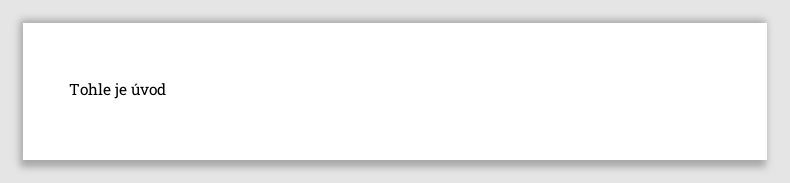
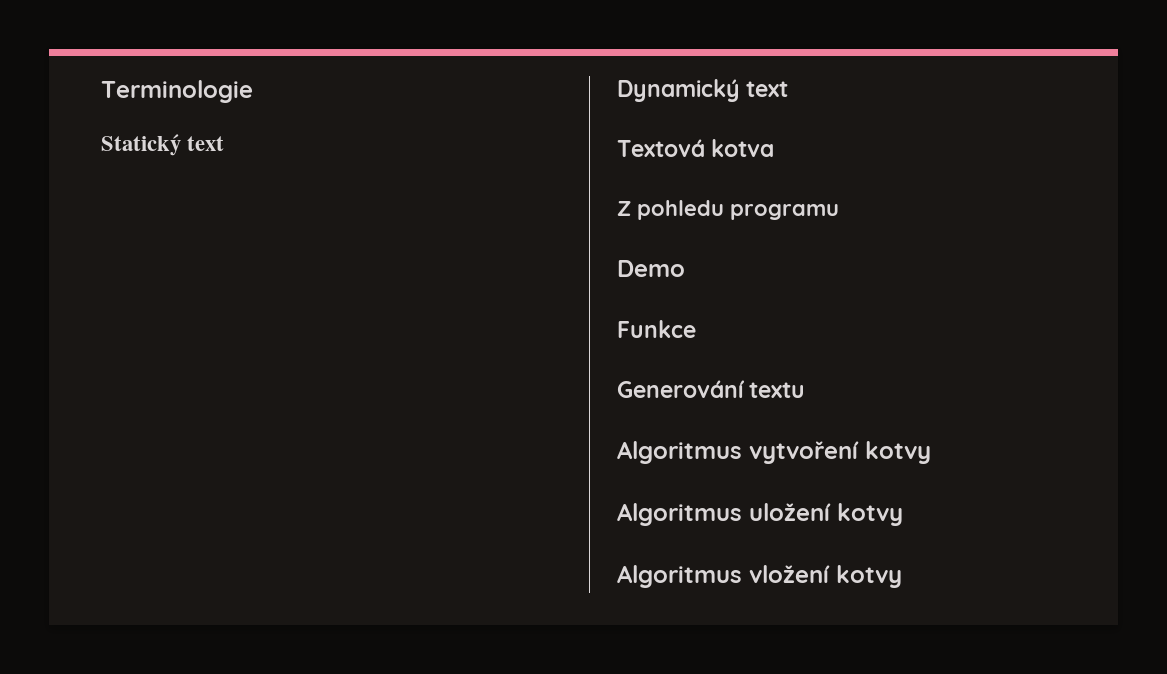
- Tohle je úvod
+ Terminologie
+ Statický text
+ Dynamický text
+ Textová kotva
+ Z pohledu programu
+ Demo
+ Funkce
+ Generování textu
+ Algoritmus vytvoření kotvy
+ Algoritmus uložení kotvy
+ Algoritmus vložení kotvy

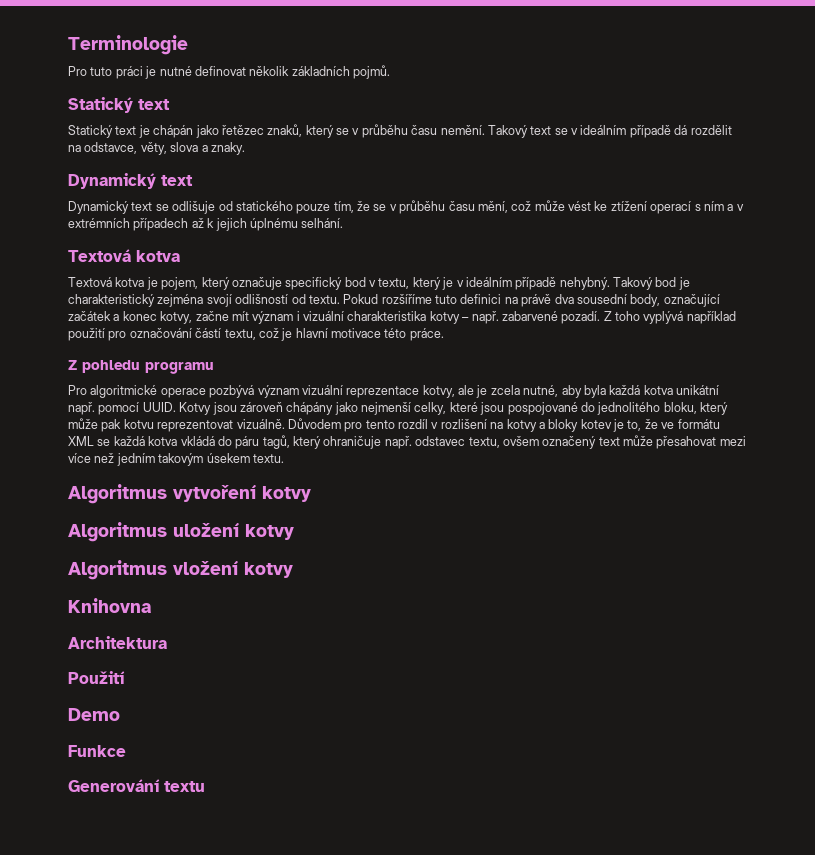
+ Pro tuto práci je nutné definovat několik základních pojmů.
  Statický text
+ Statický text je chápán jako řetězec znaků, který se v průběhu času nemění. Takový text se v ideálním případě dá rozdělit na odstavce, věty, slova a znaky.
  Dynamický text
+ Dynamický text se odlišuje od statického pouze tím, že se v průběhu času mění, což může vést ke ztížení operací s ním a v extrémních případech až k jejich úplnému selhání.
  Textová kotva
+ Textová kotva je pojem, který označuje specifický bod v textu, který je v ideálním případě nehybný. Takový bod je charakteristický zejména svojí odlišností od textu. Pokud rozšíříme tuto definici na právě dva sousední body, označující začátek a konec kotvy, začne mít význam i vizuální charakteristika kotvy – např. zabarvené pozadí. Z toho vyplývá například použití pro označování částí textu, což je hlavní motivace této práce.
  Z pohledu programu
- Demo
- Funkce
- Generování textu
+ Pro algoritmické operace pozbývá význam vizuální reprezentace kotvy, ale je zcela nutné, aby byla každá kotva unikátní např. pomocí UUID. Kotvy jsou zároveň chápány jako nejmenší celky, které jsou pospojované do jednolitého bloku, který může pak kotvu reprezentovat vizuálně. Důvodem pro tento rozdíl v rozlišení na kotvy a bloky kotev je to, že ve formátu XML se každá kotva vkládá do páru tagů, který ohraničuje např. odstavec textu, ovšem označený text může přesahovat mezi více než jedním takovým úsekem textu.
+ Knihovna
+ Architektura
+ Použití
+ Demo
+ Funkce
+ Generování textu

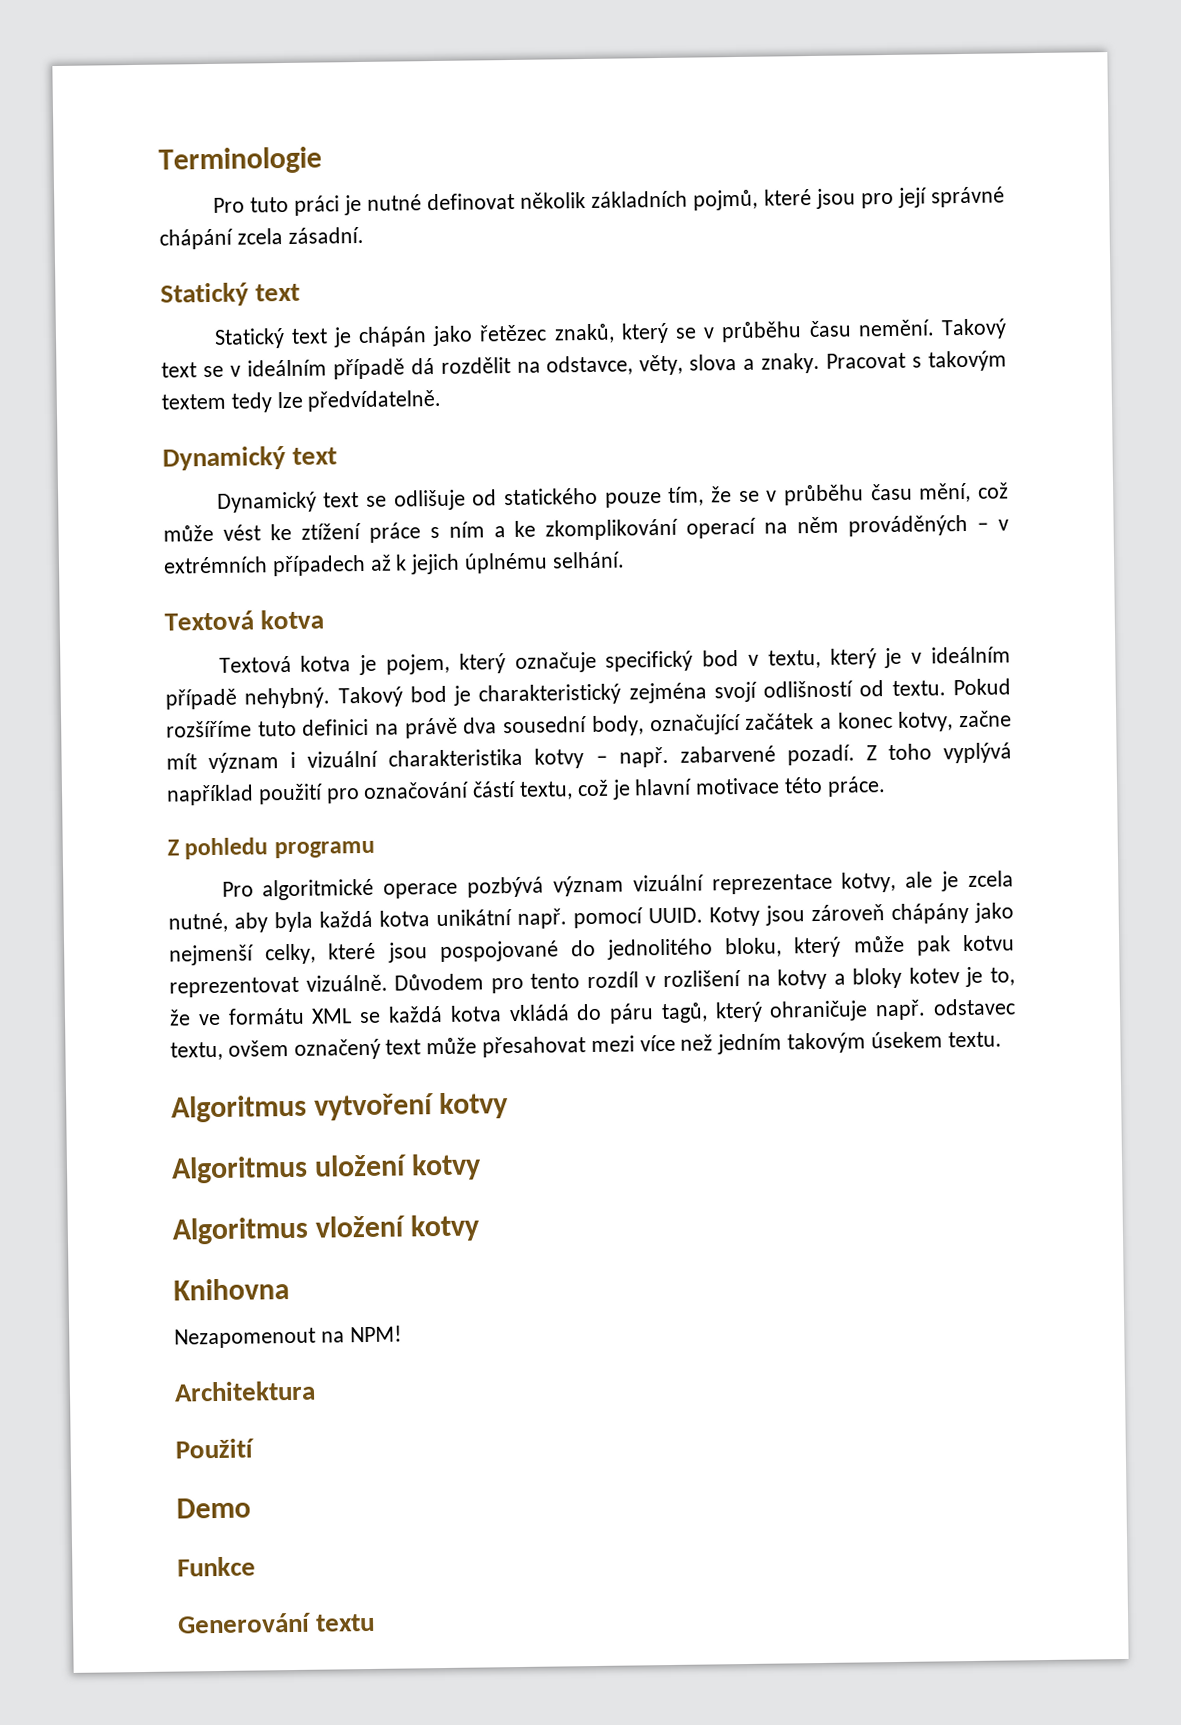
- Pro tuto práci je nutné definovat několik základních pojmů.
+ Pro tuto práci je nutné definovat několik základních pojmů, které jsou pro její správné chápání zcela zásadní.
+ Pracovat s takovým textem tedy lze předvídatelně.
- Dynamický text se odlišuje od statického pouze tím, že se v průběhu času mění, což může vést ke ztížení operací s ním a v extrémních případech až k jejich úplnému selhání.
+ Dynamický text se odlišuje od statického pouze tím, že se v průběhu času mění, což může vést ke ztížení práce s ním a ke zkomplikování operací na něm prováděných – v extrémních případech až k jejich úplnému selhání.
+ Nezapomenout na NPM!

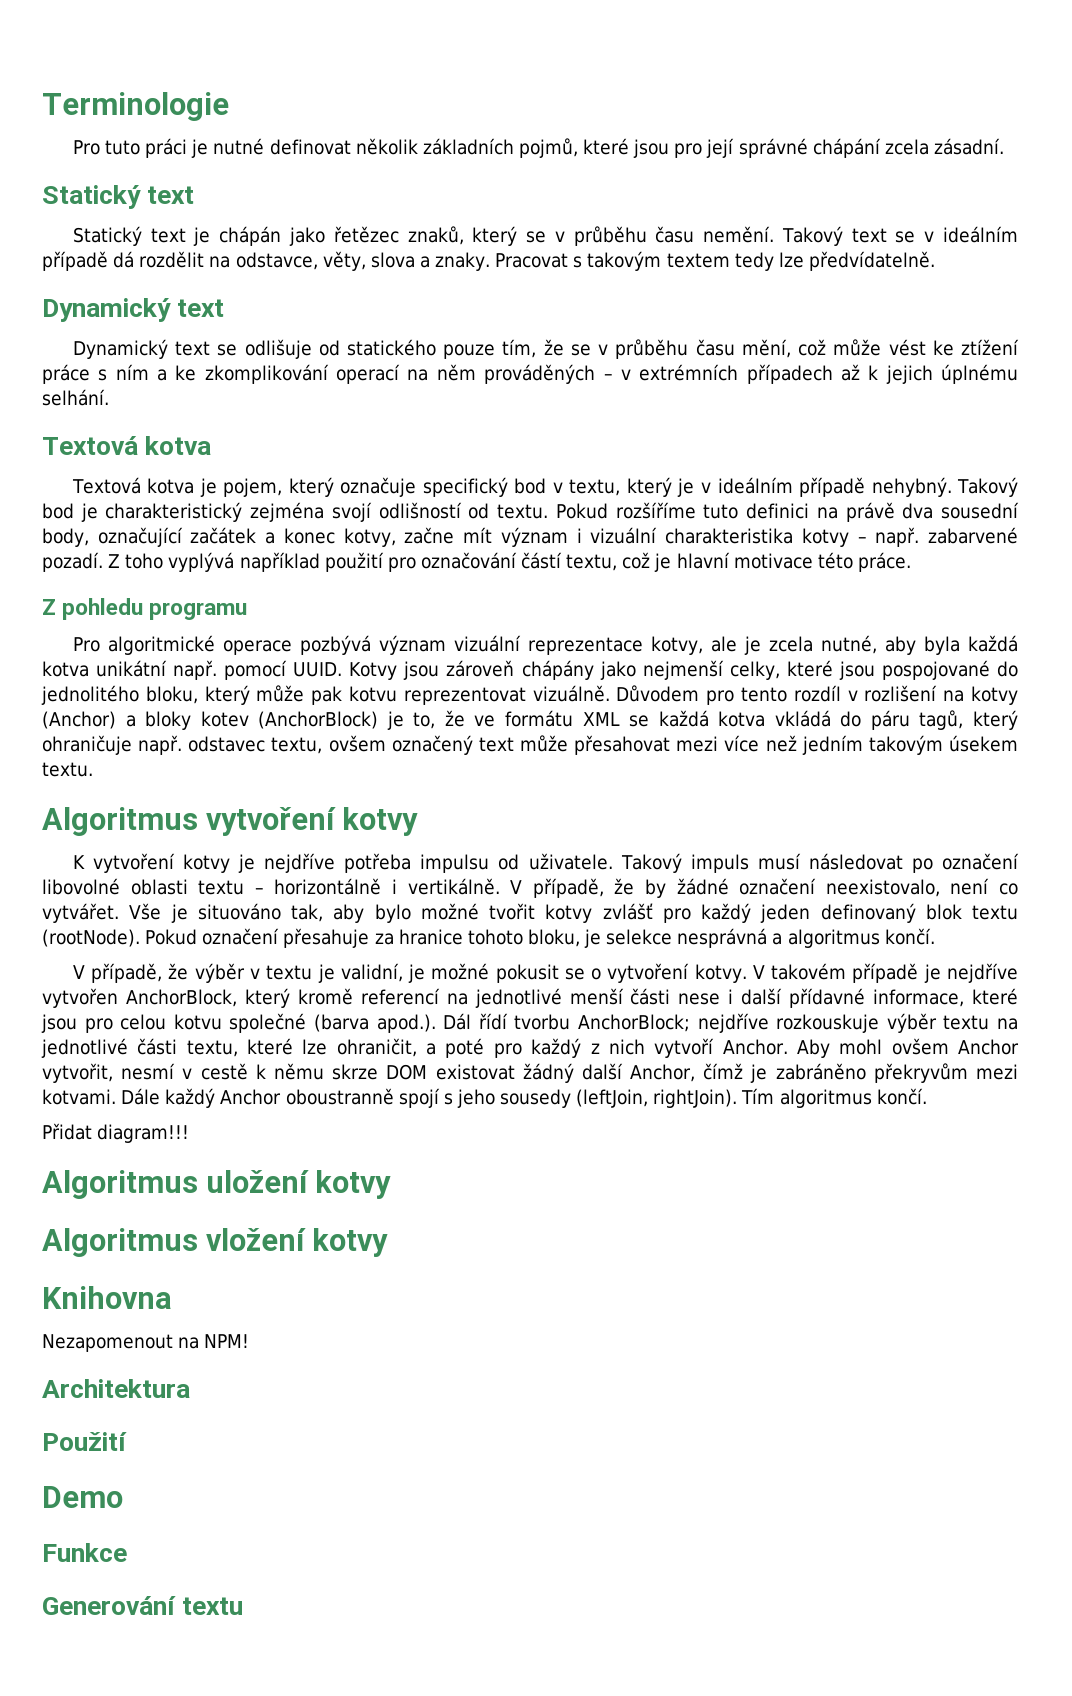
- Důvodem pro tento rozdíl v rozlišení na kotvy a bloky kotev je to, že ve formátu XML se každá kotva vkládá do páru tagů, který ohraničuje např. odstavec textu, ovšem označený text může přesahovat mezi více než jedním takovým úsekem textu.
+ Důvodem pro tento rozdíl v rozlišení na kotvy (Anchor) a bloky kotev (AnchorBlock) je to, že ve formátu XML se každá kotva vkládá do páru tagů, který ohraničuje např. odstavec textu, ovšem označený text může přesahovat mezi více než jedním takovým úsekem textu.
+ K vytvoření kotvy je nejdříve potřeba impulsu od uživatele. Takový impuls musí následovat po označení libovolné oblasti textu – horizontálně i vertikálně. V případě, že by žádné označení neexistovalo, není co vytvářet. Vše je situováno tak, aby bylo možné tvořit kotvy zvlášť pro každý jeden definovaný blok textu (rootNode). Pokud označení přesahuje za hranice tohoto bloku, je selekce nesprávná a algoritmus končí.
+ V případě, že výběr v textu je validní, je možné pokusit se o vytvoření kotvy. V takovém případě je nejdříve vytvořen AnchorBlock, který kromě referencí na jednotlivé menší části nese i další přídavné informace, které jsou pro celou kotvu společné (barva apod.). Dál řídí tvorbu AnchorBlock; nejdříve rozkouskuje výběr textu na jednotlivé části textu, které lze ohraničit, a poté pro každý z nich vytvoří Anchor. Aby mohl ovšem Anchor vytvořit, nesmí v cestě k němu skrze DOM existovat žádný další Anchor, čímž je zabráněno překryvům mezi kotvami. Dále každý Anchor oboustranně spojí s jeho sousedy (leftJoin, rightJoin). Tím algoritmus končí.
+ Přidat diagram!!!

